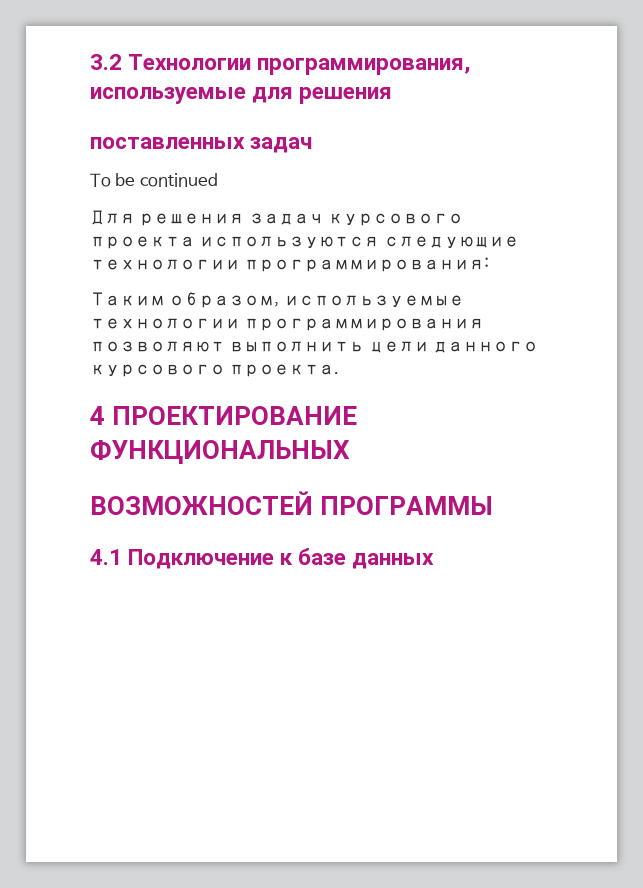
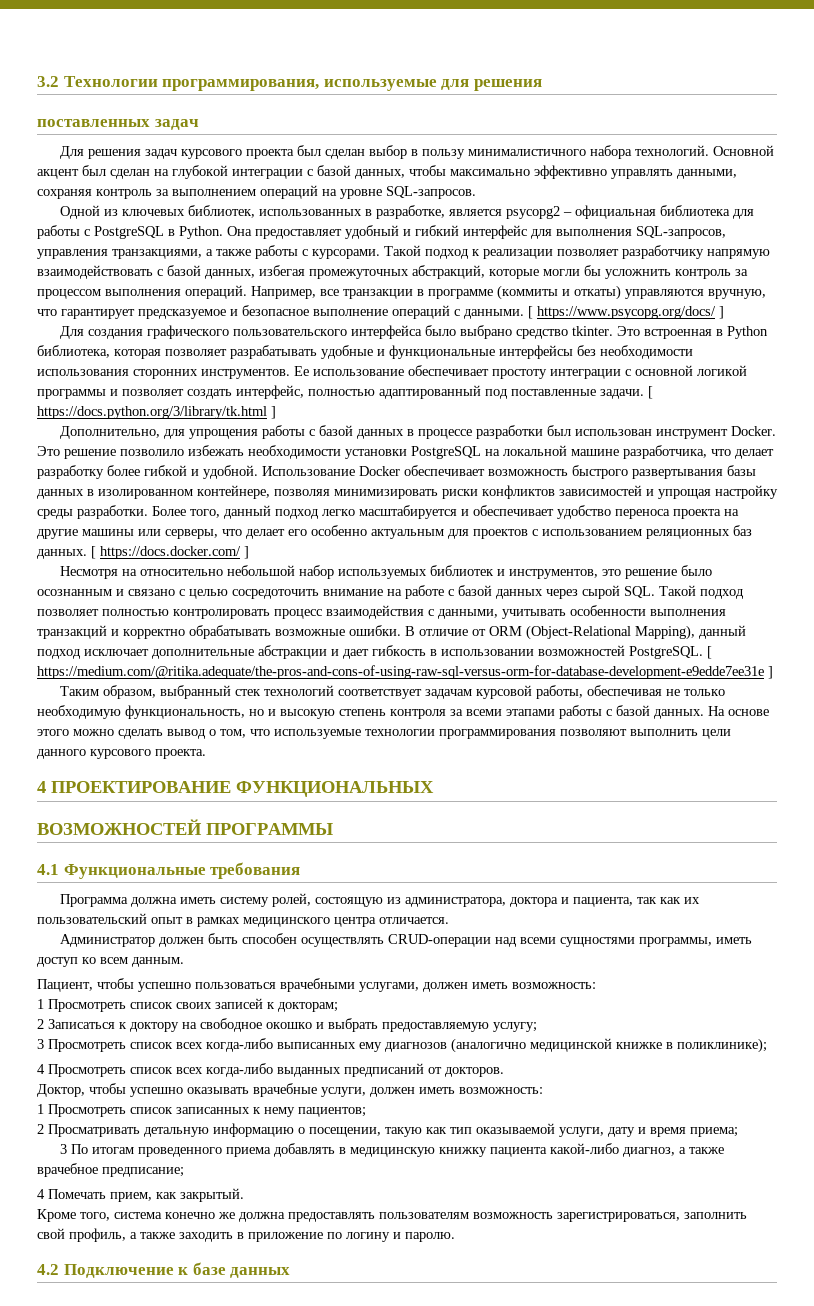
- To be continued
- Для решения задач курсового проекта используются следующие технологии программирования:
- Таким образом, используемые технологии программирования позволяют выполнить цели данного курсового проекта.
+ Для решения задач курсового проекта был сделан выбор в пользу минималистичного набора технологий. Основной акцент был сделан на глубокой интеграции с базой данных, чтобы максимально эффективно управлять данными, сохраняя контроль за выполнением операций на уровне SQL-запросов.
+ Одной из ключевых библиотек, использованных в разработке, является psycopg2 – официальная библиотека для работы с PostgreSQL в Python. Она предоставляет удобный и гибкий интерфейс для выполнения SQL-запросов, управления транзакциями, а также работы с курсорами. Такой подход к реализации позволяет разработчику напрямую взаимодействовать с базой данных, избегая промежуточных абстракций, которые могли бы усложнить контроль за процессом выполнения операций. Например, все транзакции в программе (коммиты и откаты) управляются вручную, что гарантирует предсказуемое и безопасное выполнение операций с данными. [ https://www.psycopg.org/docs/ ]
+ Для создания графического пользовательского интерфейса было выбрано средство tkinter. Это встроенная в Python библиотека, которая позволяет разрабатывать удобные и функциональные интерфейсы без необходимости использования сторонних инструментов. Ее использование обеспечивает простоту интеграции с основной логикой программы и позволяет создать интерфейс, полностью адаптированный под поставленные задачи. [ https://docs.python.org/3/library/tk.html ]
+ Дополнительно, для упрощения работы с базой данных в процессе разработки был использован инструмент Docker. Это решение позволило избежать необходимости установки PostgreSQL на локальной машине разработчика, что делает разработку более гибкой и удобной. Использование Docker обеспечивает возможность быстрого развертывания базы данных в изолированном контейнере, позволяя минимизировать риски конфликтов зависимостей и упрощая настройку среды разработки. Более того, данный подход легко масштабируется и обеспечивает удобство переноса проекта на другие машины или серверы, что делает его особенно актуальным для проектов с использованием реляционных баз данных. [ https://docs.docker.com/ ]
+ Несмотря на относительно небольшой набор используемых библиотек и инструментов, это решение было осознанным и связано с целью сосредоточить внимание на работе с базой данных через сырой SQL. Такой подход позволяет полностью контролировать процесс взаимодействия с данными, учитывать особенности выполнения транзакций и корректно обрабатывать возможные ошибки. В отличие от ORM (Object-Relational Mapping), данный подход исключает дополнительные абстракции и дает гибкость в использовании возможностей PostgreSQL. [ https://medium.com/@ritika.adequate/the-pros-and-cons-of-using-raw-sql-versus-orm-for-database-development-e9edde7ee31e ]
+ Таким образом, выбранный стек технологий соответствует задачам курсовой работы, обеспечивая не только необходимую функциональность, но и высокую степень контроля за всеми этапами работы с базой данных. На основе этого можно сделать вывод о том, что используемые технологии программирования позволяют выполнить цели данного курсового проекта.
- 4.1 Подключение к базе данных
+ 4.1 Функциональные требования
+ Программа должна иметь систему ролей, состоящую из администратора, доктора и пациента, так как их пользовательский опыт в рамках медицинского центра отличается.
+ Администратор должен быть способен осуществлять CRUD-операции над всеми сущностями программы, иметь доступ ко всем данным.
+ Пациент, чтобы успешно пользоваться врачебными услугами, должен иметь возможность:
+ 1 Просмотреть список своих записей к докторам;
+ 2 Записаться к доктору на свободное окошко и выбрать предоставляемую услугу;
+ 3 Просмотреть список всех когда-либо выписанных ему диагнозов (аналогично медицинской книжке в поликлинике);
+ 4 Просмотреть список всех когда-либо выданных предписаний от докторов.
+ Доктор, чтобы успешно оказывать врачебные услуги, должен иметь возможность:
+ 1 Просмотреть список записанных к нему пациентов;
+ 2 Просматривать детальную информацию о посещении, такую как тип оказываемой услуги, дату и время приема;
+ 3 По итогам проведенного приема добавлять в медицинскую книжку пациента какой-либо диагноз, а также врачебное предписание;
+ 4 Помечать прием, как закрытый.
+ Кроме того, система конечно же должна предоставлять пользователям возможность зарегистрироваться, заполнить свой профиль, а также заходить в приложение по логину и паролю.
+ 4.2 Подключение к базе данных

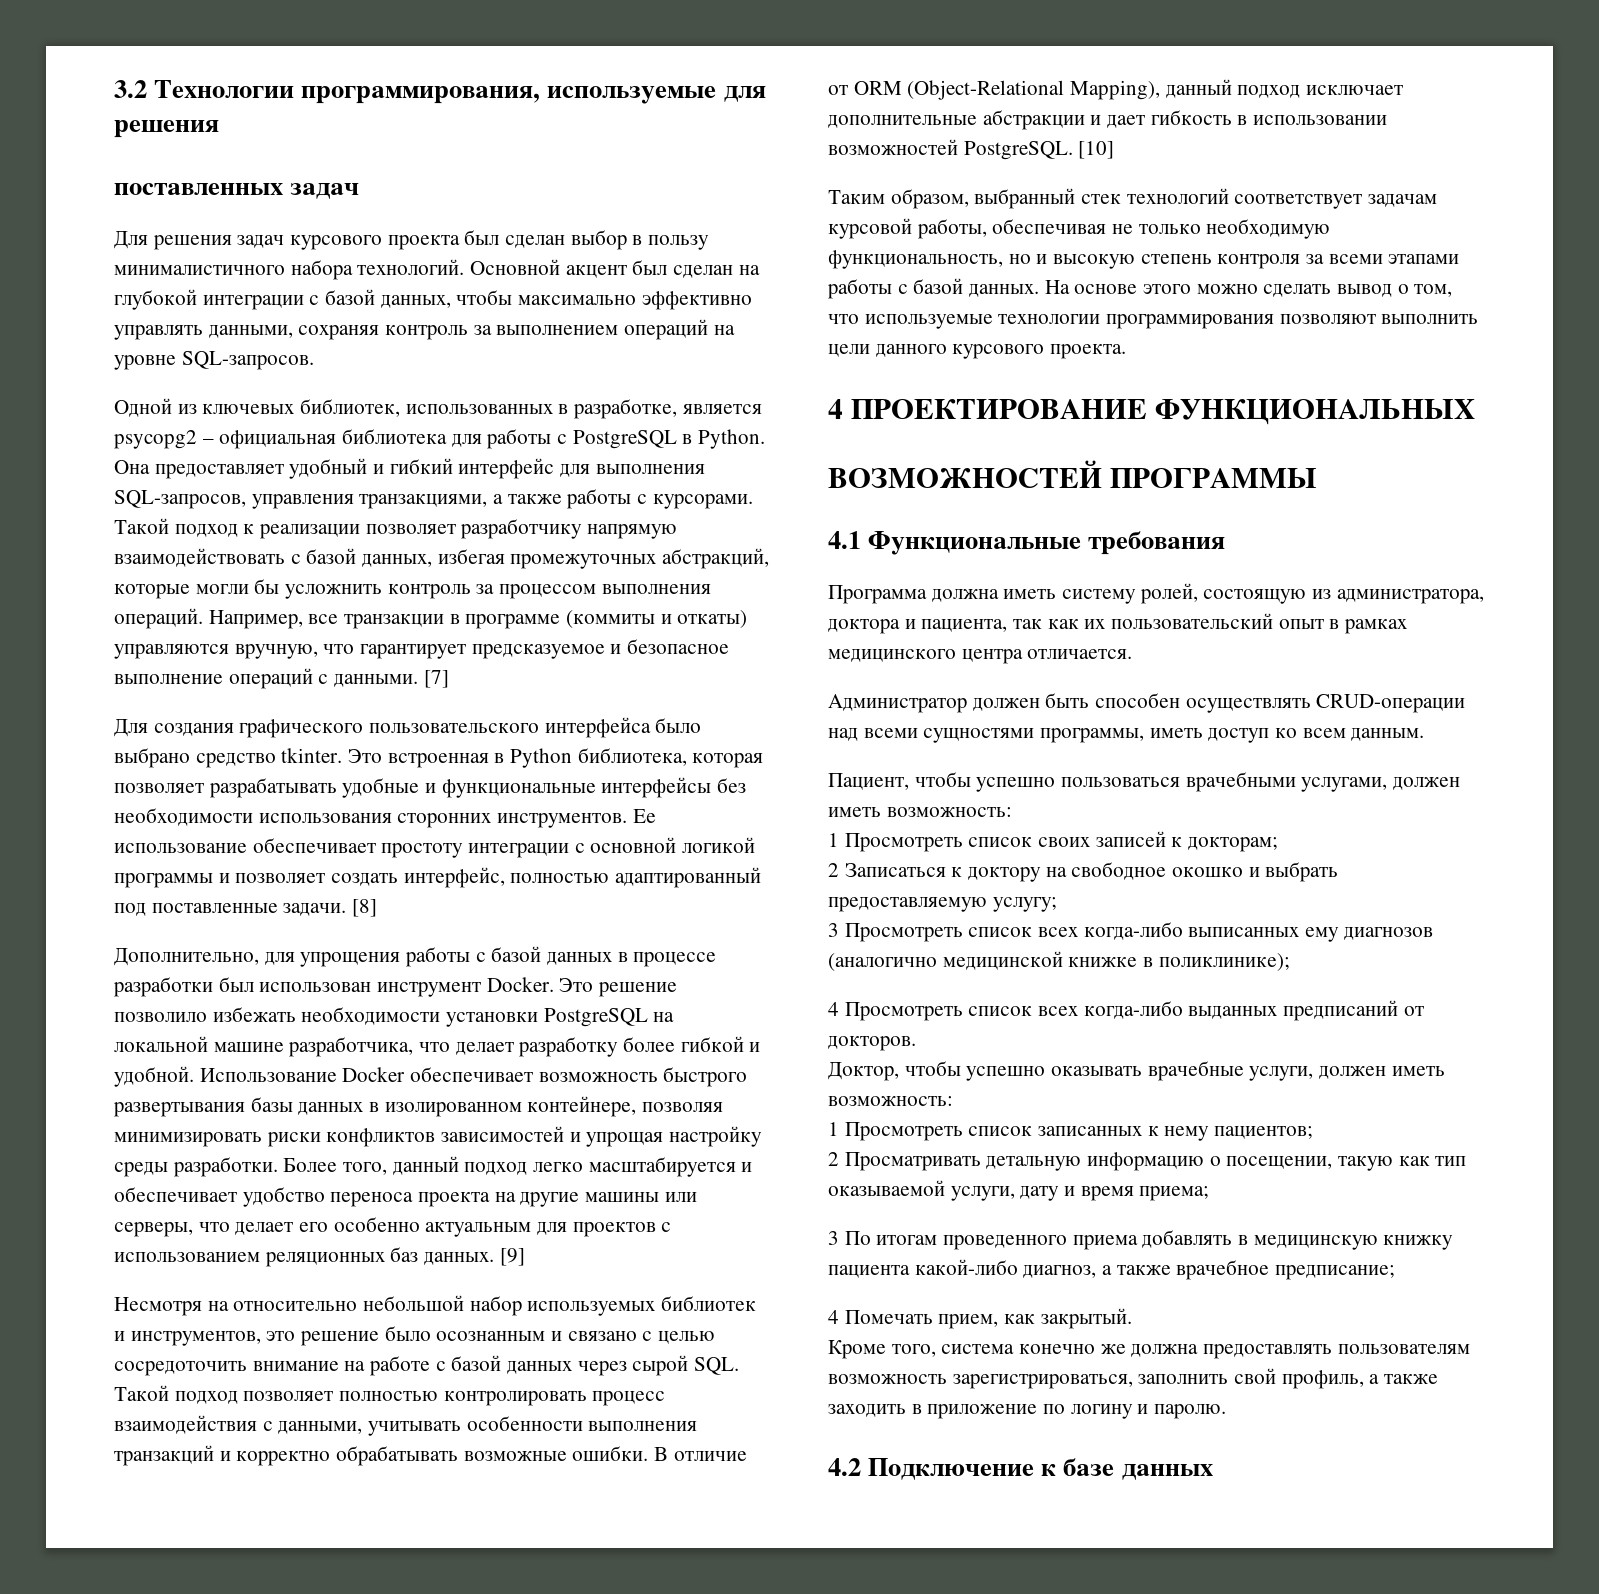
- [ https://www.psycopg.org/docs/ ]
+ [7]
- [ https://docs.python.org/3/library/tk.html ]
+ [8]
- [ https://docs.docker.com/ ]
+ [9]
- [ https://medium.com/@ritika.adequate/the-pros-and-cons-of-using-raw-sql-versus-orm-for-database-development-e9edde7ee31e ]
+ [10]

